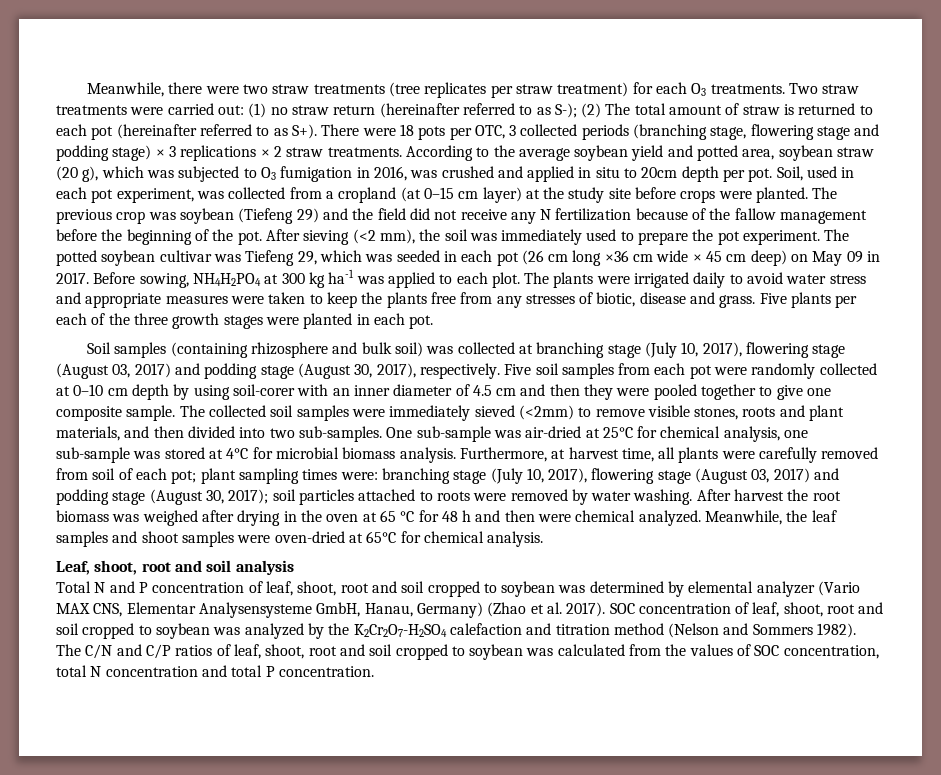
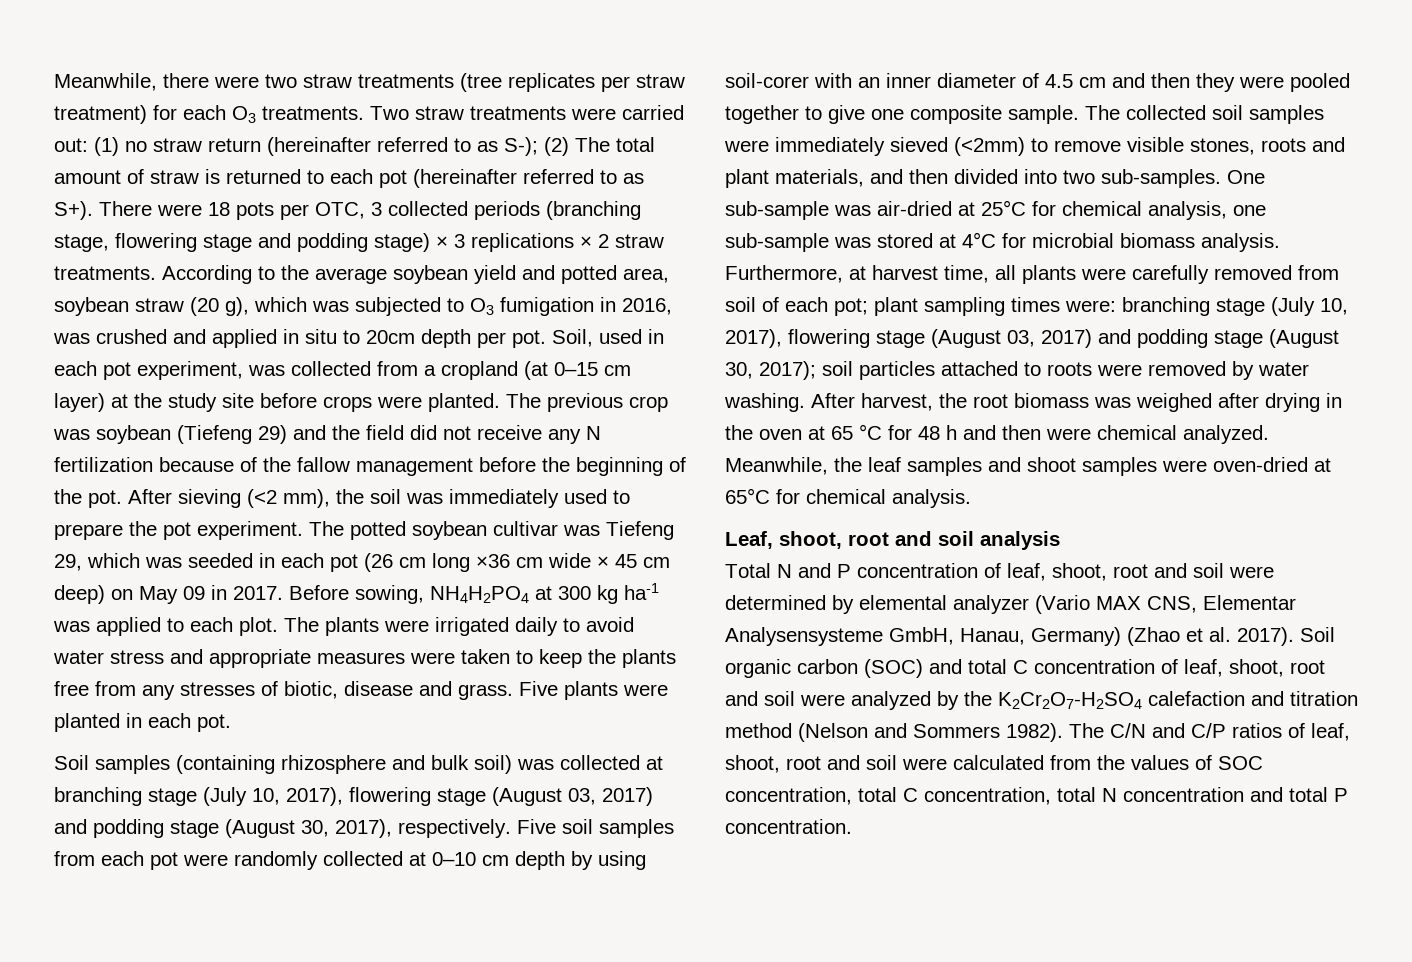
- Five plants per each of the three growth stages were planted in each pot.
+ Five plants were planted in each pot.
- After harvest the root biomass was weighed after drying in the oven at 65 °C for 48 h and then were chemical analyzed.
+ After harvest, the root biomass was weighed after drying in the oven at 65 °C for 48 h and then were chemical analyzed.
- Total N and P concentration of leaf, shoot, root and soil cropped to soybean was determined by elemental analyzer (Vario MAX CNS, Elementar Analysensysteme GmbH, Hanau, Germany) (Zhao et al. 2017).
+ Total N and P concentration of leaf, shoot, root and soil were determined by elemental analyzer (Vario MAX CNS, Elementar Analysensysteme GmbH, Hanau, Germany) (Zhao et al. 2017).
- SOC concentration of leaf, shoot, root and soil cropped to soybean was analyzed by the K2Cr2O7-H2SO4 calefaction and titration method (Nelson and Sommers 1982).
+ Soil organic carbon (SOC) and total C concentration of leaf, shoot, root and soil were analyzed by the K2Cr2O7-H2SO4 calefaction and titration method (Nelson and Sommers 1982).
- The C/N and C/P ratios of leaf, shoot, root and soil cropped to soybean was calculated from the values of SOC concentration, total N concentration and total P concentration.
+ The C/N and C/P ratios of leaf, shoot, root and soil were calculated from the values of SOC concentration, total C concentration, total N concentration and total P concentration.

